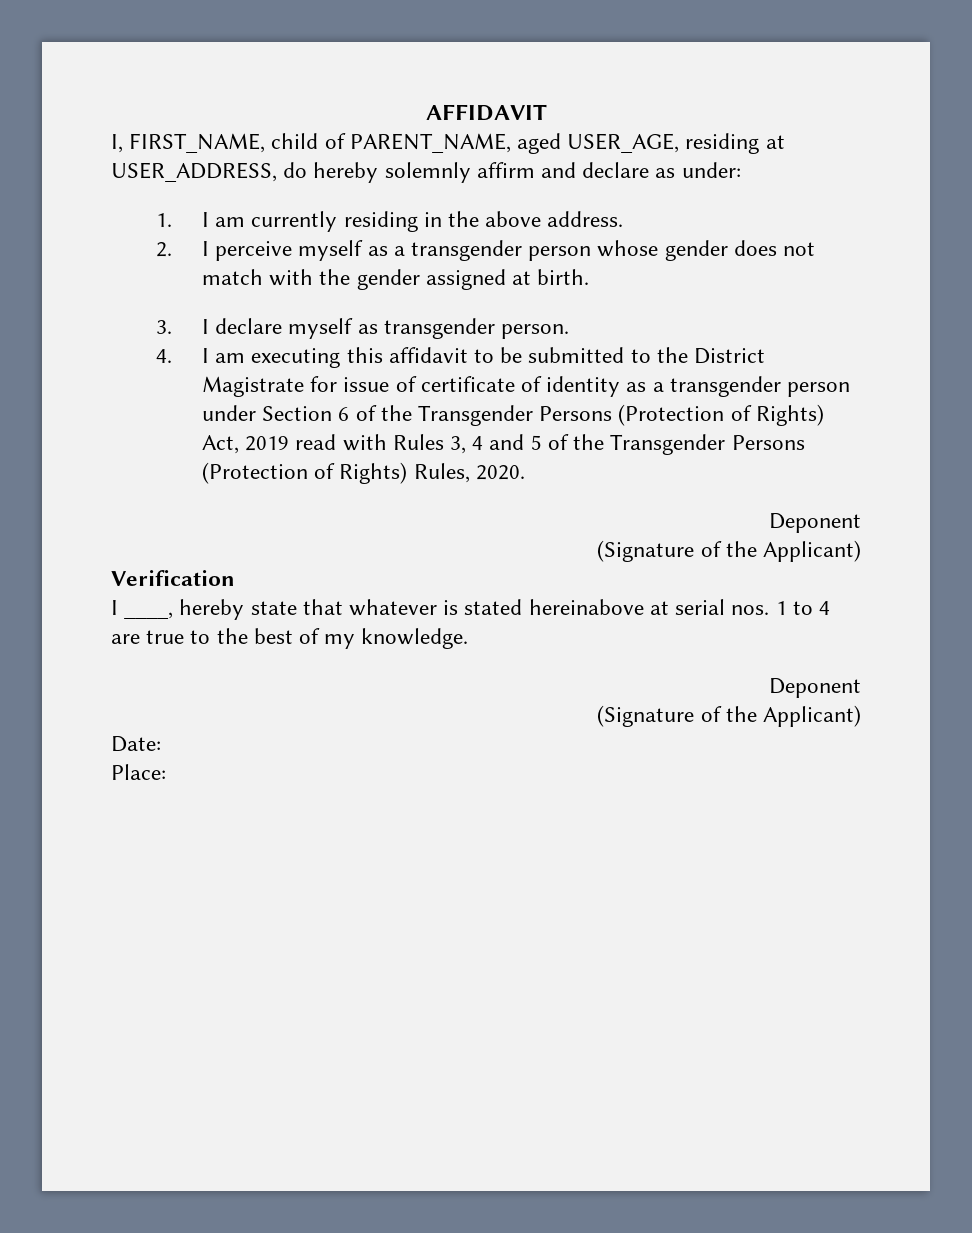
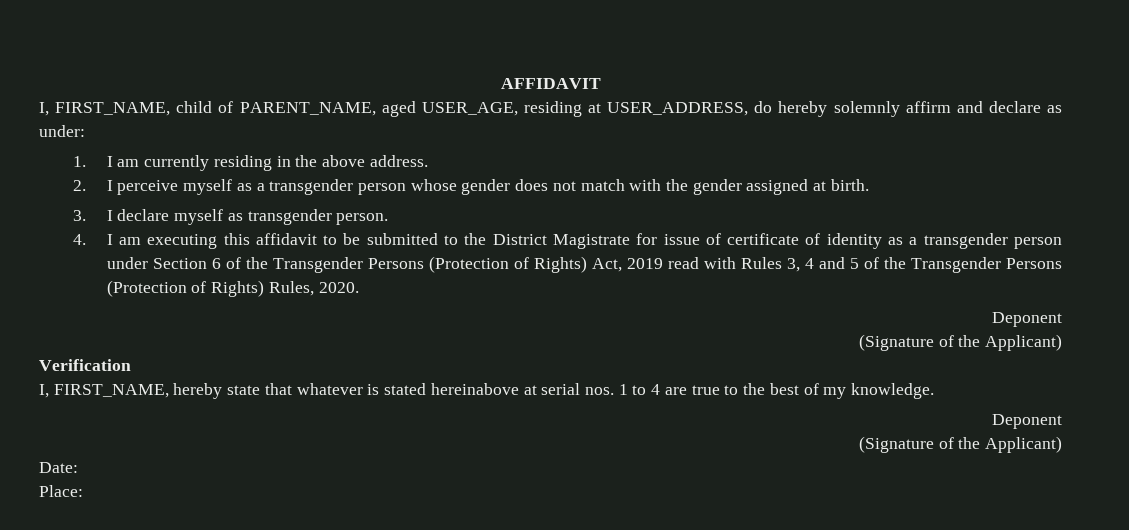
- I ____, hereby state that whatever is stated hereinabove at serial nos. 1 to 4 are true to the best of my knowledge.
+ I, FIRST_NAME, hereby state that whatever is stated hereinabove at serial nos. 1 to 4 are true to the best of my knowledge.

